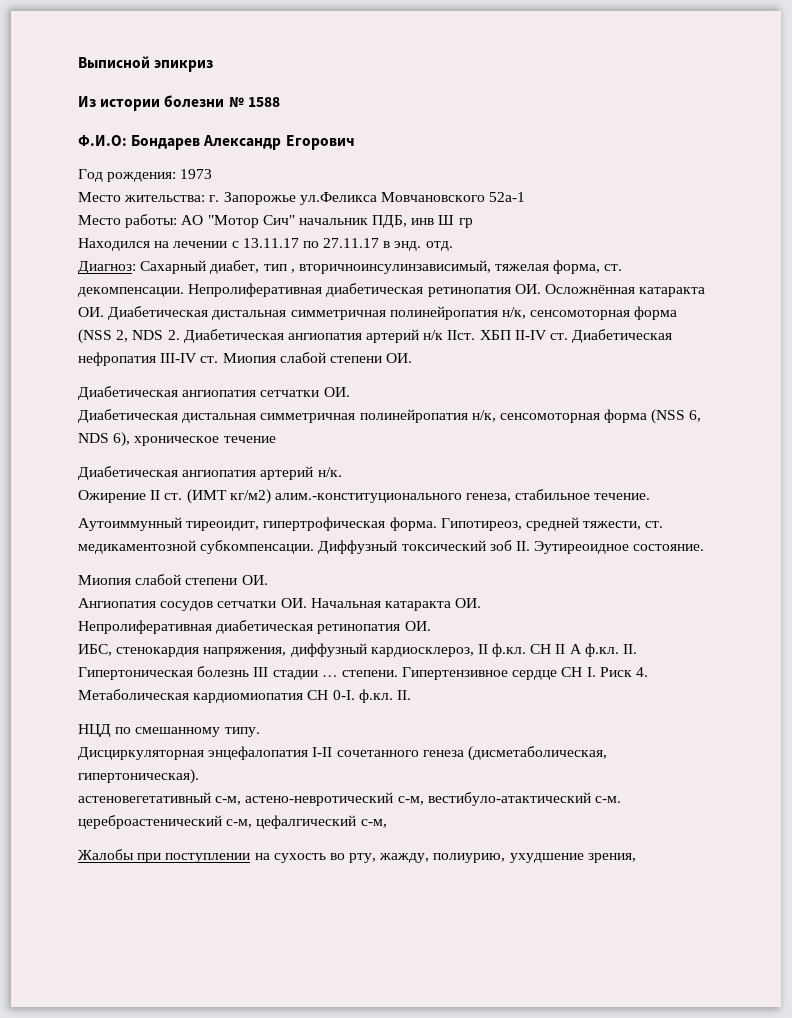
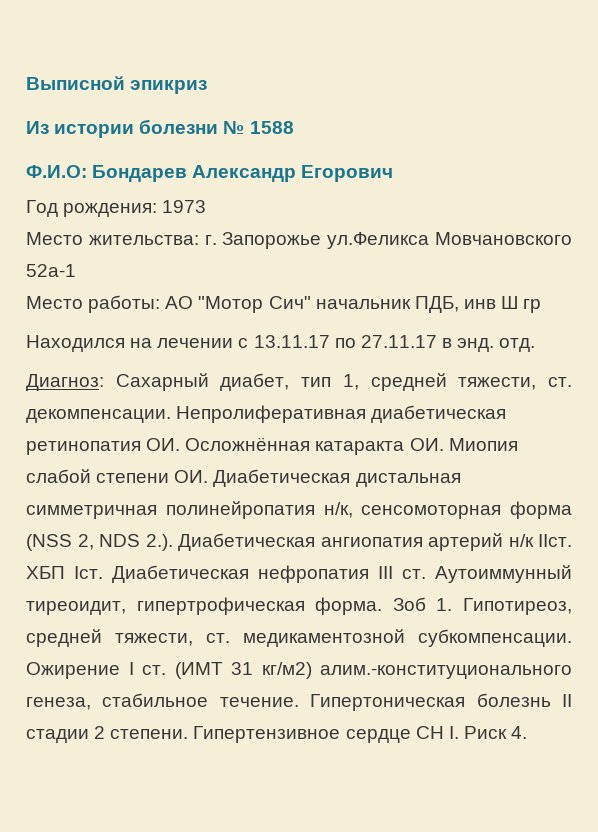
- Диагноз: Сахарный диабет, тип , вторичноинсулинзависимый, тяжелая форма, ст. декомпенсации.
+ Диагноз: Сахарный диабет, тип 1, средней тяжести, ст. декомпенсации.
- Непролиферативная диабетическая ретинопатия ОИ. Осложнённая катаракта ОИ. Диабетическая дистальная симметричная полинейропатия н/к, сенсомоторная форма (NSS 2, NDS 2. Диабетическая ангиопатия артерий н/к IIcт.
+ Непролиферативная диабетическая ретинопатия ОИ. Осложнённая катаракта ОИ. Миопия слабой степени ОИ. Диабетическая дистальная симметричная полинейропатия н/к, сенсомоторная форма (NSS 2, NDS 2.). Диабетическая ангиопатия артерий н/к IIcт.
- ХБП II-IV ст. Диабетическая нефропатия III-IV ст. Миопия слабой степени ОИ.
- Диабетическая ангиопатия сетчатки ОИ.
- Диабетическая дистальная симметричная полинейропатия н/к, сенсомоторная форма (NSS 6, NDS 6), хроническое течение
- Диабетическая ангиопатия артерий н/к.
- Ожирение II ст. (ИМТ кг/м2) алим.-конституционального генеза, стабильное течение.
- Аутоиммунный тиреоидит, гипертрофическая форма.
+ ХБП Iст. Диабетическая нефропатия III ст. Аутоиммунный тиреоидит, гипертрофическая форма.
- Гипотиреоз, средней тяжести, ст. медикаментозной субкомпенсации.
+ Зоб 1. Гипотиреоз, средней тяжести, ст. медикаментозной субкомпенсации.
- Диффузный токсический зоб II. Эутиреоидное состояние.
- Миопия слабой степени ОИ.
- Ангиопатия сосудов сетчатки ОИ. Начальная катаракта ОИ.
- Непролиферативная диабетическая ретинопатия ОИ.
- ИБС, стенокардия напряжения, диффузный кардиосклероз, II ф.кл. СН II А ф.кл. II. Гипертоническая болезнь III стадии … степени.
+ Ожирение I ст. (ИМТ 31 кг/м2) алим.-конституционального генеза, стабильное течение. Гипертоническая болезнь II стадии 2 степени.
- Гипертензивное сердце СН I. Риск 4. Метаболическая кардиомиопатия СН 0-I. ф.кл. II.
- НЦД по смешанному типу.
- Дисциркуляторная энцефалопатия I-II сочетанного генеза (дисметаболическая, гипертоническая).
- астеновегетативный с-м, астено-невротический с-м, вестибуло-атактический с-м. цереброастенический с-м, цефалгический с-м,
- Жалобы при поступлении на сухость во рту, жажду, полиурию, ухудшение зрения,
+ Гипертензивное сердце СН I. Риск 4.

